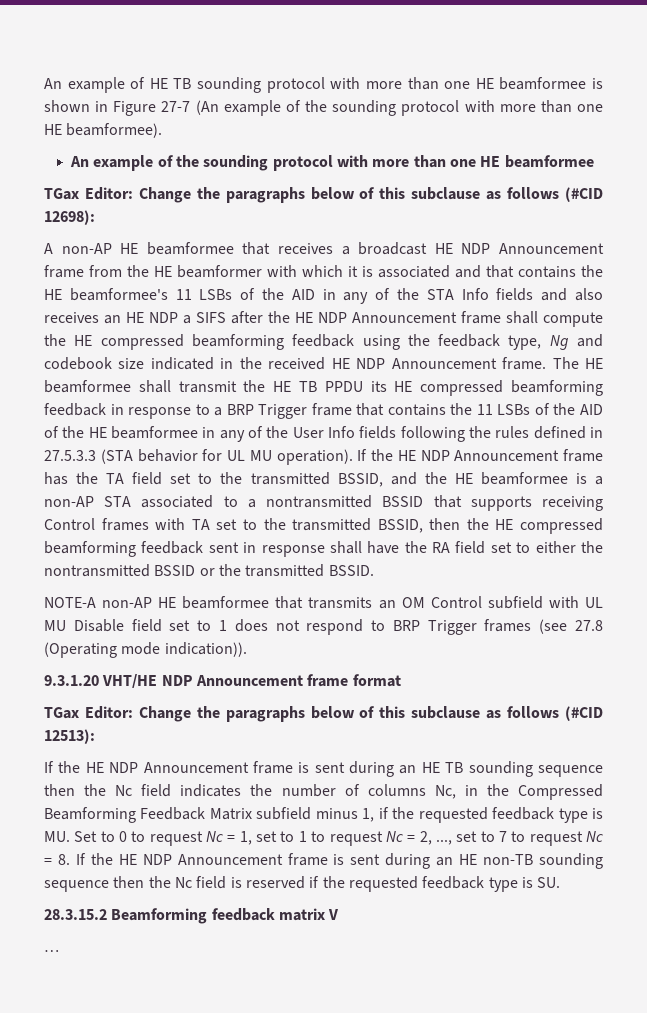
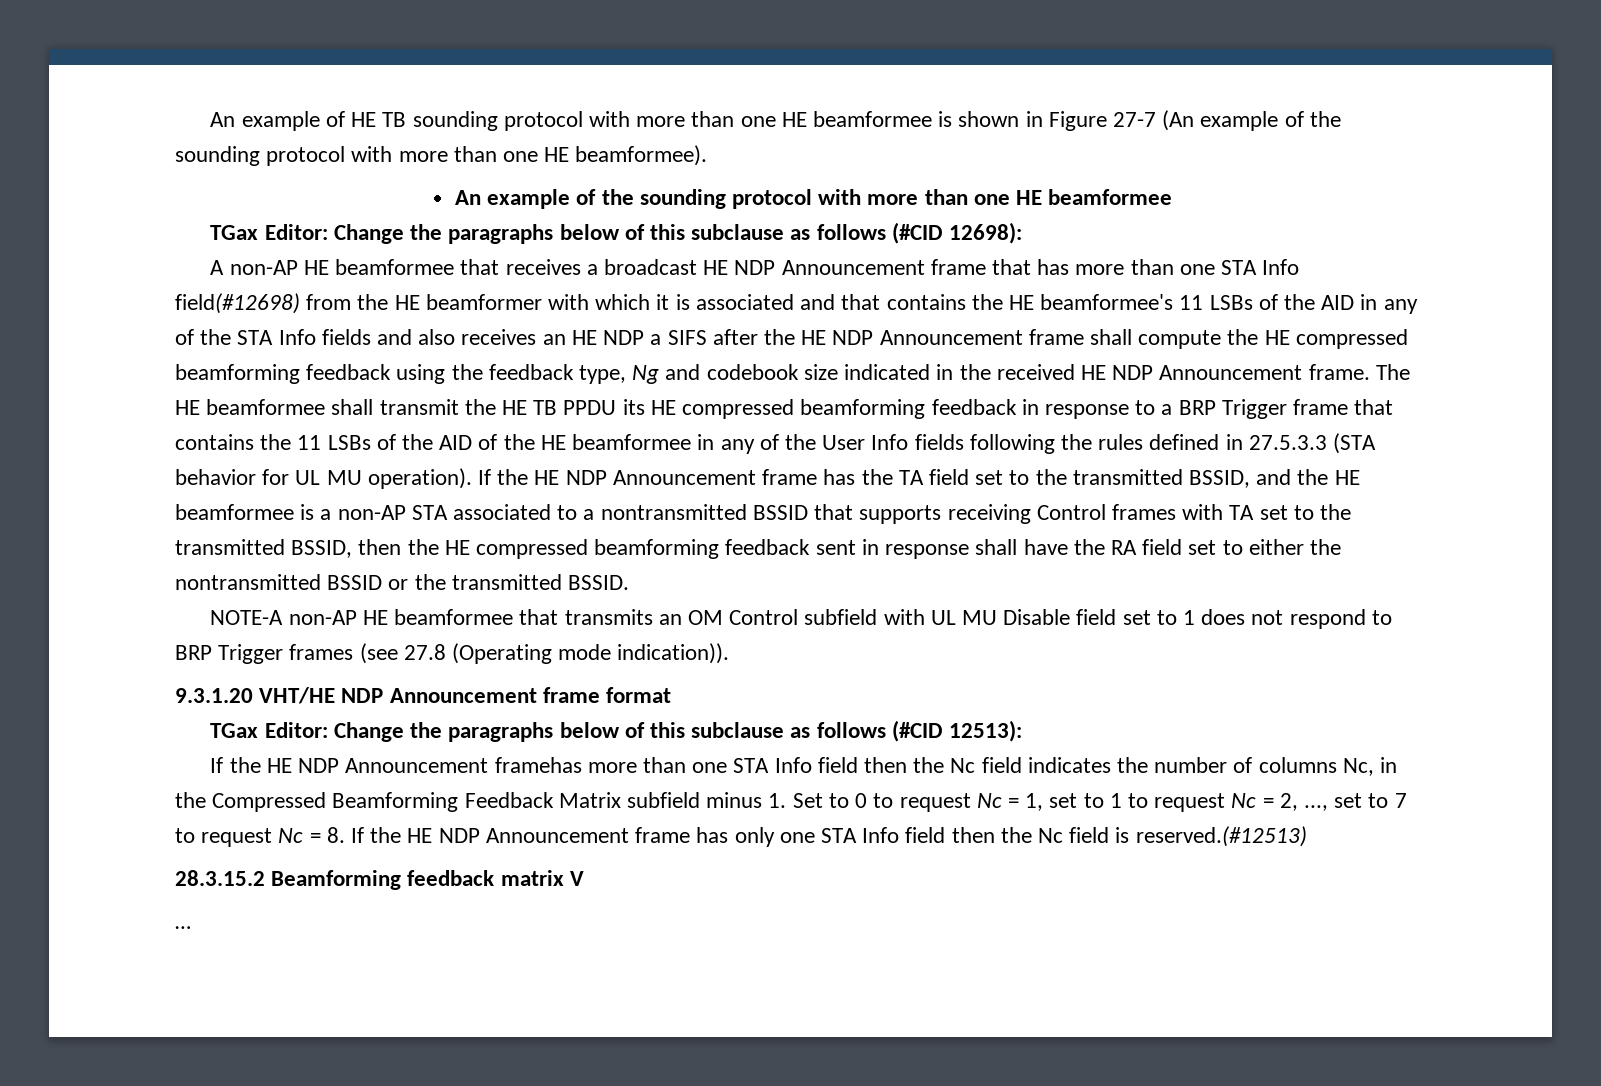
- A non-AP HE beamformee that receives a broadcast HE NDP Announcement frame from the HE beamformer with which it is associated and that contains the HE beamformee's 11 LSBs of the AID in any of the STA Info fields and also receives an HE NDP a SIFS after the HE NDP Announcement frame shall compute the HE compressed beamforming feedback using the feedback type, Ng and codebook size indicated in the received HE NDP Announcement frame.
+ A non-AP HE beamformee that receives a broadcast HE NDP Announcement frame that has more than one STA Info field(#12698) from the HE beamformer with which it is associated and that contains the HE beamformee's 11 LSBs of the AID in any of the STA Info fields and also receives an HE NDP a SIFS after the HE NDP Announcement frame shall compute the HE compressed beamforming feedback using the feedback type, Ng and codebook size indicated in the received HE NDP Announcement frame.
- If the HE NDP Announcement frame is sent during an HE TB sounding sequence then the Nc field indicates the number of columns Nc, in the Compressed Beamforming Feedback Matrix subfield minus 1, if the requested feedback type is MU. Set to 0 to request Nc = 1, set to 1 to request Nc = 2, ..., set to 7 to request Nc = 8. If the HE NDP Announcement frame is sent during an HE non-TB sounding sequence then the Nc field is reserved if the requested feedback type is SU.
+ If the HE NDP Announcement framehas more than one STA Info field then the Nc field indicates the number of columns Nc, in the Compressed Beamforming Feedback Matrix subfield minus 1. Set to 0 to request Nc = 1, set to 1 to request Nc = 2, ..., set to 7 to request Nc = 8. If the HE NDP Announcement frame has only one STA Info field then the Nc field is reserved.(#12513)

